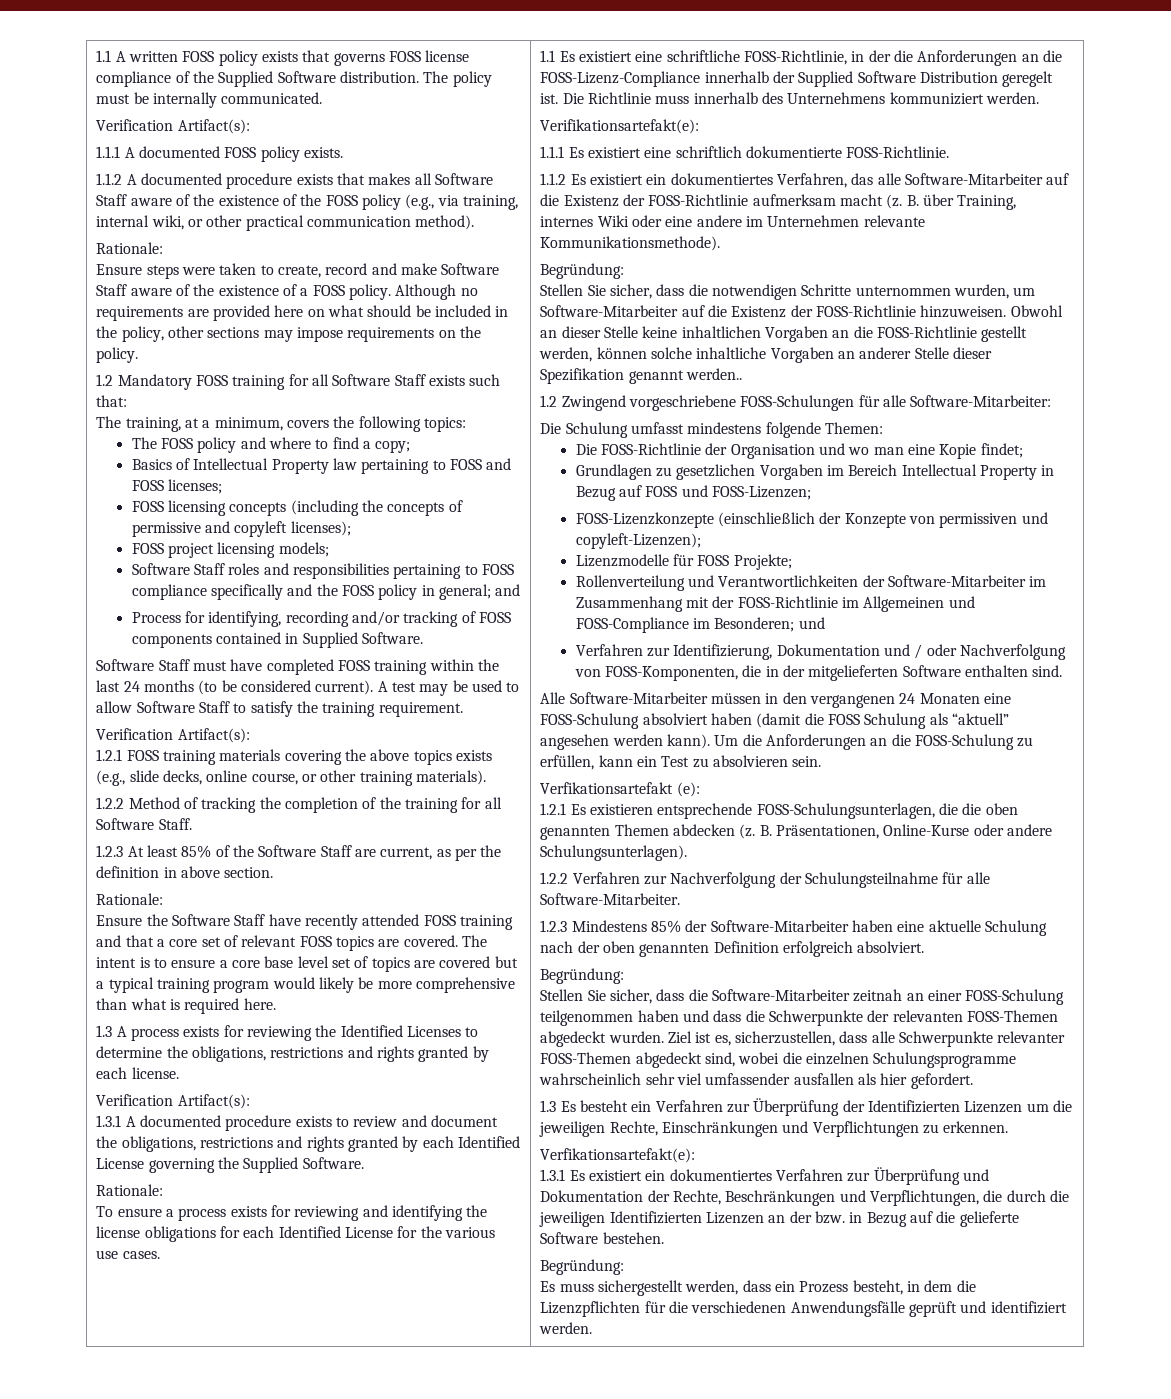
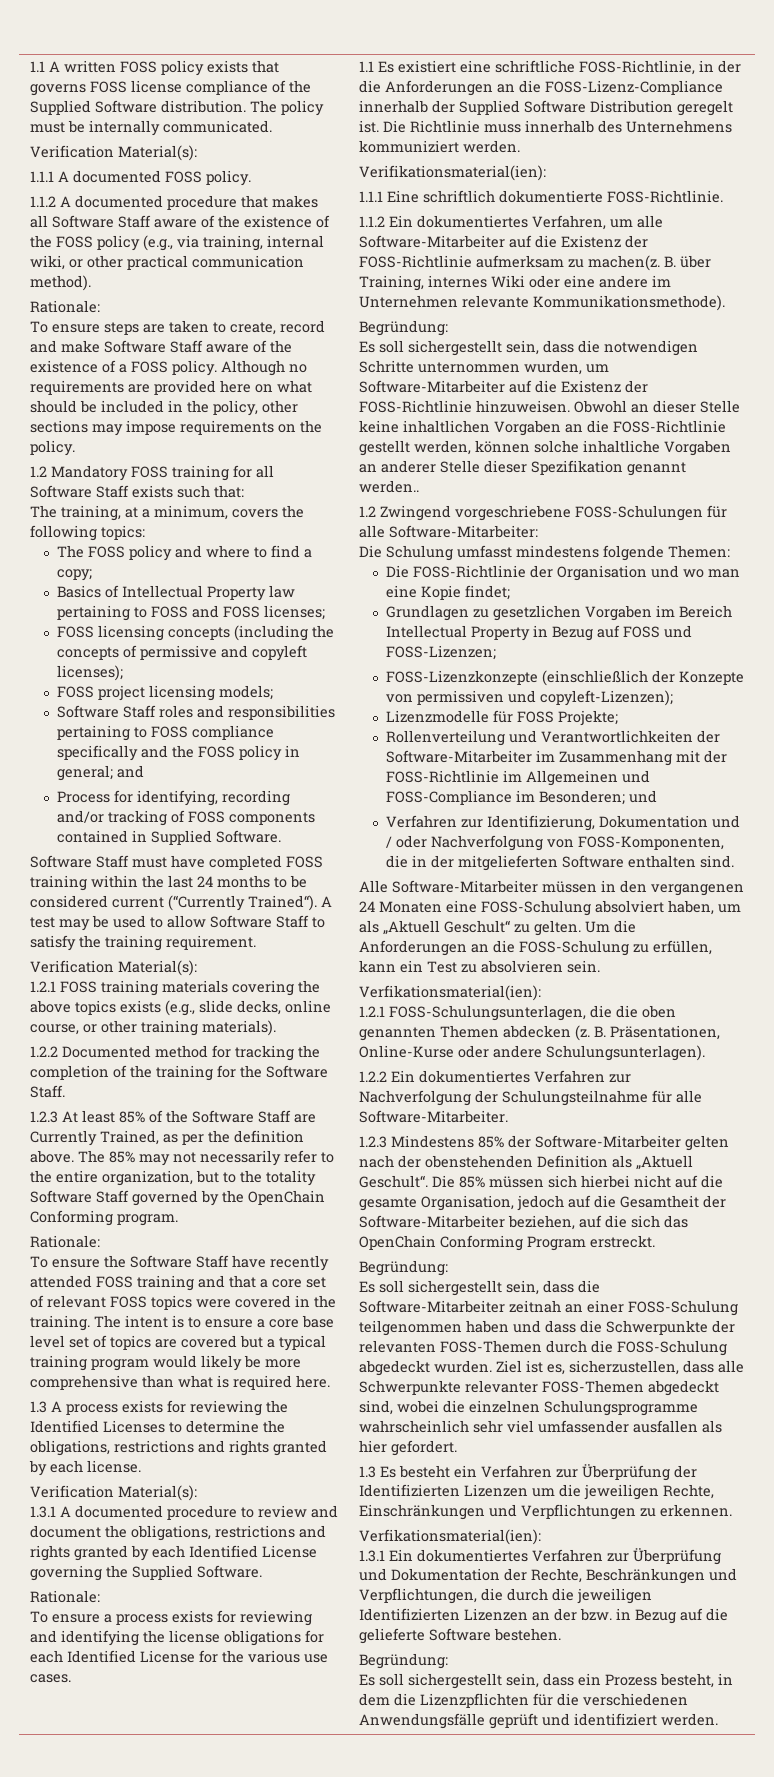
  The policy must be internally communicated.
- Verification Artifact(s):
+ Verification Material(s):
- 1.1.1 A documented FOSS policy exists.
+ 1.1.1 A documented FOSS policy.
- 1.1.2 A documented procedure exists that makes all Software Staff aware of the existence of the FOSS policy (e.g., via training, internal wiki, or other practical communication method).
+ 1.1.2 A documented procedure that makes all Software Staff aware of the existence of the FOSS policy (e.g., via training, internal wiki, or other practical communication method).
- Ensure steps were taken to create, record and make Software Staff aware of the existence of a FOSS policy.
+ To ensure steps are taken to create, record and make Software Staff aware of the existence of a FOSS policy.
- Software Staff must have completed FOSS training within the last 24 months (to be considered current).
+ Software Staff must have completed FOSS training within the last 24 months to be considered current (“Currently Trained“).
  A test may be used to allow Software Staff to satisfy the training requirement.
- Verification Artifact(s):
+ Verification Material(s):
- 1.2.2 Method of tracking the completion of the training for all Software Staff.
+ 1.2.2 Documented method for tracking the completion of the training for the Software Staff.
- 1.2.3 At least 85% of the Software Staff are current, as per the definition in above section.
+ 1.2.3 At least 85% of the Software Staff are Currently Trained, as per the definition above. The 85% may not necessarily refer to the entire organization, but to the totality Software Staff governed by the OpenChain Conforming program.
  Rationale:
- Ensure the Software Staff have recently attended FOSS training and that a core set of relevant FOSS topics are covered.
+ To ensure the Software Staff have recently attended FOSS training and that a core set of relevant FOSS topics were covered in the training.
  1.3 A process exists for reviewing the Identified Licenses to determine the obligations, restrictions and rights granted by each license.
- Verification Artifact(s):
+ Verification Material(s):
- 1.3.1 A documented procedure exists to review and document the obligations, restrictions and rights granted by each Identified License governing the Supplied Software.
+ 1.3.1 A documented procedure to review and document the obligations, restrictions and rights granted by each Identified License governing the Supplied Software.
- Verifikationsartefakt(e):
- 1.1.1 Es existiert eine schriftlich dokumentierte FOSS-Richtlinie.
+ Verifikationsmaterial(ien):
+ 1.1.1 Eine schriftlich dokumentierte FOSS-Richtlinie.
- 1.1.2 Es existiert ein dokumentiertes Verfahren, das alle Software-Mitarbeiter auf die Existenz der FOSS-Richtlinie aufmerksam macht (z.
+ 1.1.2 Ein dokumentiertes Verfahren, um alle Software-Mitarbeiter auf die Existenz der FOSS-Richtlinie aufmerksam zu machen(z.
- Stellen Sie sicher, dass die notwendigen Schritte unternommen wurden, um Software-Mitarbeiter auf die Existenz der FOSS-Richtlinie hinzuweisen.
+ Es soll sichergestellt sein, dass die notwendigen Schritte unternommen wurden, um Software-Mitarbeiter auf die Existenz der FOSS-Richtlinie hinzuweisen.
- Alle Software-Mitarbeiter müssen in den vergangenen 24 Monaten eine FOSS-Schulung absolviert haben (damit die FOSS Schulung als “aktuell” angesehen werden kann).
+ Alle Software-Mitarbeiter müssen in den vergangenen 24 Monaten eine FOSS-Schulung absolviert haben, um als „Aktuell Geschult“ zu gelten.
  Um die Anforderungen an die FOSS-Schulung zu erfüllen, kann ein Test zu absolvieren sein.
- Verfikationsartefakt (e):
- 1.2.1 Es existieren entsprechende FOSS-Schulungsunterlagen, die die oben genannten Themen abdecken (z.
+ Verfikationsmaterial(ien):
+ 1.2.1 FOSS-Schulungsunterlagen, die die oben genannten Themen abdecken (z.
- 1.2.2 Verfahren zur Nachverfolgung der Schulungsteilnahme für alle Software-Mitarbeiter.
+ 1.2.2 Ein dokumentiertes Verfahren zur Nachverfolgung der Schulungsteilnahme für alle Software-Mitarbeiter.
- 1.2.3 Mindestens 85% der Software-Mitarbeiter haben eine aktuelle Schulung nach der oben genannten Definition erfolgreich absolviert.
+ 1.2.3 Mindestens 85% der Software-Mitarbeiter gelten nach der obenstehenden Definition als „Aktuell Geschult“. Die 85% müssen sich hierbei nicht auf die gesamte Organisation, jedoch auf die Gesamtheit der Software-Mitarbeiter beziehen, auf die sich das OpenChain Conforming Program erstreckt.
  Begründung:
- Stellen Sie sicher, dass die Software-Mitarbeiter zeitnah an einer FOSS-Schulung teilgenommen haben und dass die Schwerpunkte der relevanten FOSS-Themen abgedeckt wurden.
+ Es soll sichergestellt sein, dass die Software-Mitarbeiter zeitnah an einer FOSS-Schulung teilgenommen haben und dass die Schwerpunkte der relevanten FOSS-Themen durch die FOSS-Schulung abgedeckt wurden.
  1.3 Es besteht ein Verfahren zur Überprüfung der Identifizierten Lizenzen um die jeweiligen Rechte, Einschränkungen und Verpflichtungen zu erkennen.
- Verfikationsartefakt(e):
- 1.3.1 Es existiert ein dokumentiertes Verfahren zur Überprüfung und Dokumentation der Rechte, Beschränkungen und Verpflichtungen, die durch die jeweiligen Identifizierten Lizenzen an der bzw. in Bezug auf die gelieferte Software bestehen.
+ Verfikationsmaterial(ien):
+ 1.3.1 Ein dokumentiertes Verfahren zur Überprüfung und Dokumentation der Rechte, Beschränkungen und Verpflichtungen, die durch die jeweiligen Identifizierten Lizenzen an der bzw. in Bezug auf die gelieferte Software bestehen.
- Es muss sichergestellt werden, dass ein Prozess besteht, in dem die Lizenzpflichten für die verschiedenen Anwendungsfälle geprüft und identifiziert werden.
+ Es soll sichergestellt sein, dass ein Prozess besteht, in dem die Lizenzpflichten für die verschiedenen Anwendungsfälle geprüft und identifiziert werden.

